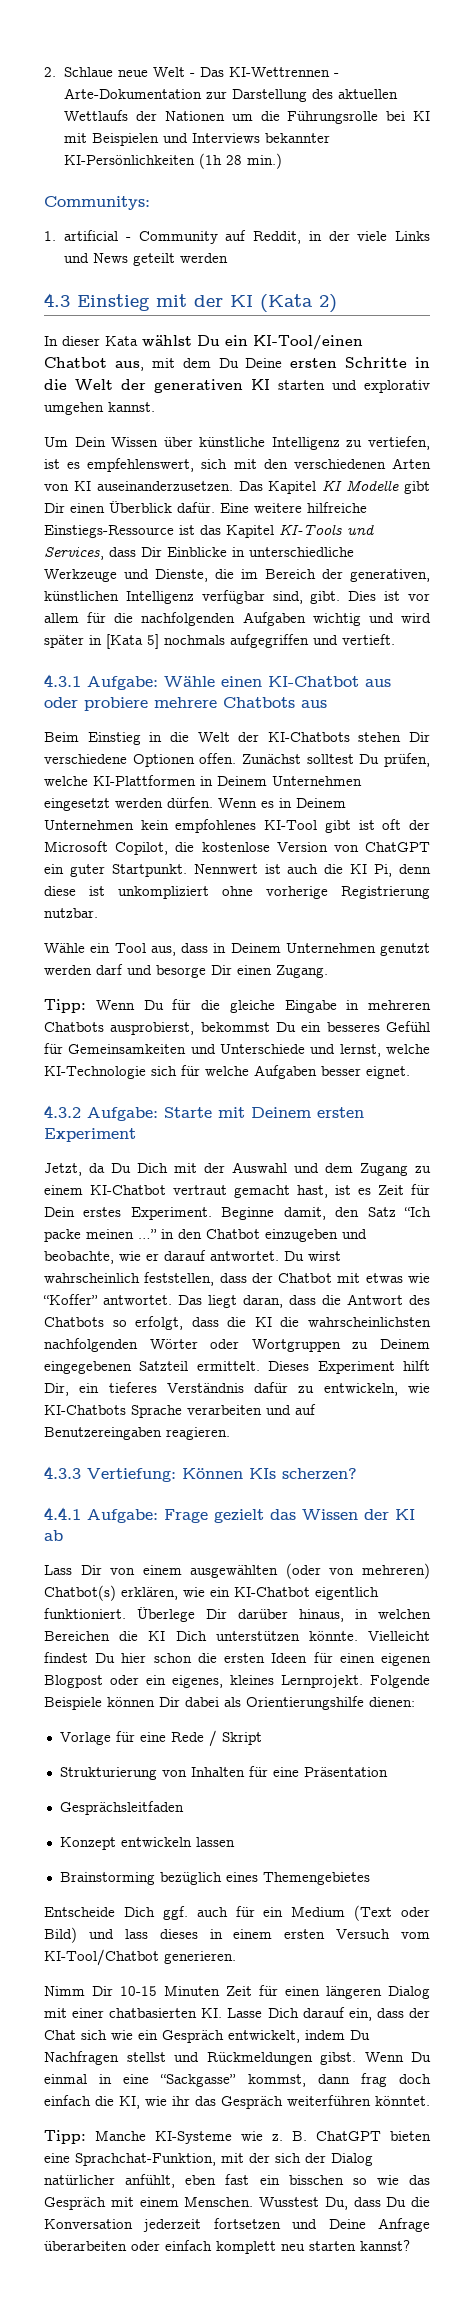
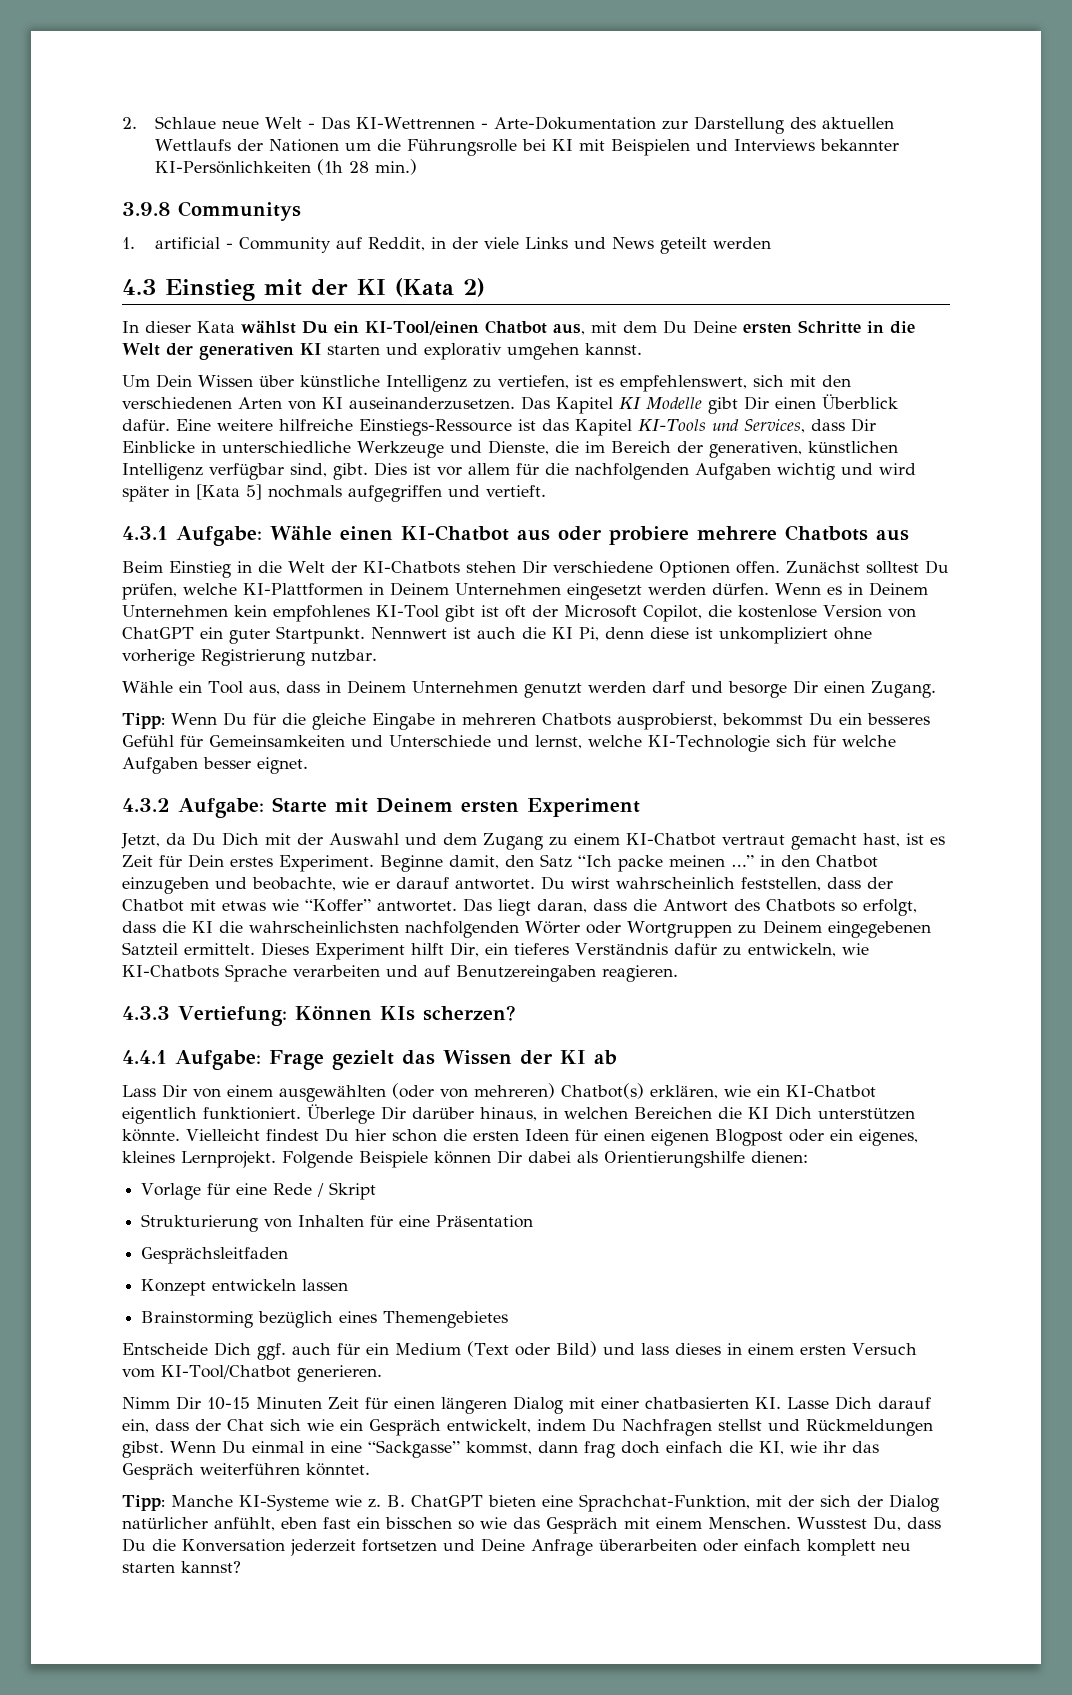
- Communitys:
+ 3.9.8 Communitys

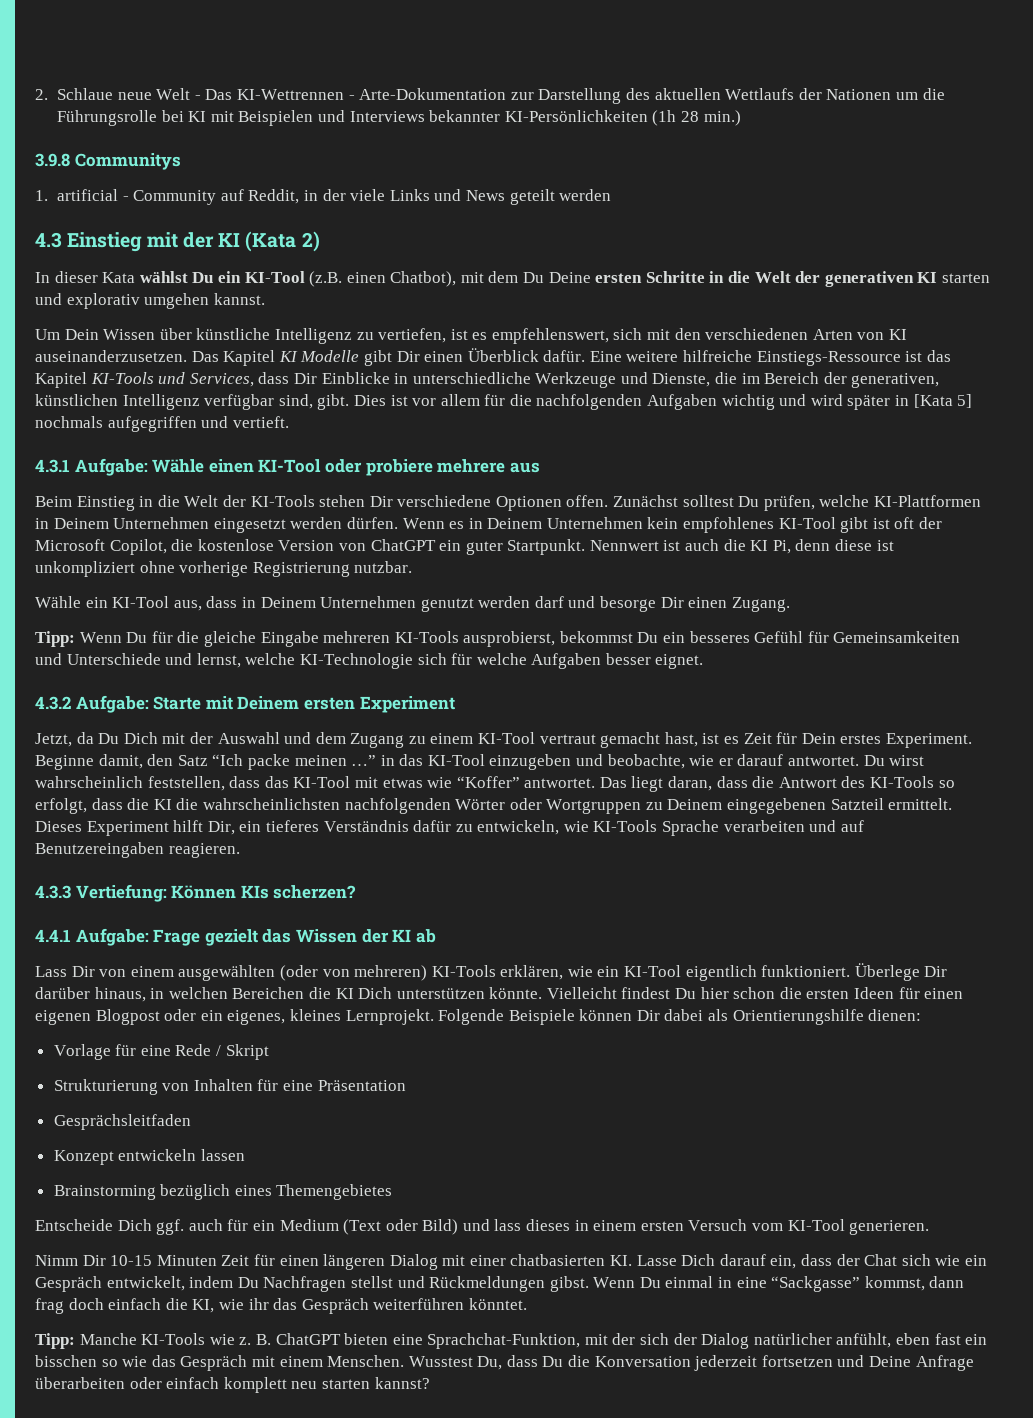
- In dieser Kata wählst Du ein KI-Tool/einen Chatbot aus, mit dem Du Deine ersten Schritte in die Welt der generativen KI starten und explorativ umgehen kannst.
+ In dieser Kata wählst Du ein KI-Tool (z.B. einen Chatbot), mit dem Du Deine ersten Schritte in die Welt der generativen KI starten und explorativ umgehen kannst.
- 4.3.1 Aufgabe: Wähle einen KI-Chatbot aus oder probiere mehrere Chatbots aus
+ 4.3.1 Aufgabe: Wähle einen KI-Tool oder probiere mehrere aus
- Beim Einstieg in die Welt der KI-Chatbots stehen Dir verschiedene Optionen offen.
+ Beim Einstieg in die Welt der KI-Tools stehen Dir verschiedene Optionen offen.
- Wähle ein Tool aus, dass in Deinem Unternehmen genutzt werden darf und besorge Dir einen Zugang.
+ Wähle ein KI-Tool aus, dass in Deinem Unternehmen genutzt werden darf und besorge Dir einen Zugang.
- Tipp: Wenn Du für die gleiche Eingabe in mehreren Chatbots ausprobierst, bekommst Du ein besseres Gefühl für Gemeinsamkeiten und Unterschiede und lernst, welche KI-Technologie sich für welche Aufgaben besser eignet.
+ Tipp: Wenn Du für die gleiche Eingabe mehreren KI-Tools ausprobierst, bekommst Du ein besseres Gefühl für Gemeinsamkeiten und Unterschiede und lernst, welche KI-Technologie sich für welche Aufgaben besser eignet.
- Jetzt, da Du Dich mit der Auswahl und dem Zugang zu einem KI-Chatbot vertraut gemacht hast, ist es Zeit für Dein erstes Experiment.
+ Jetzt, da Du Dich mit der Auswahl und dem Zugang zu einem KI-Tool vertraut gemacht hast, ist es Zeit für Dein erstes Experiment.
- Beginne damit, den Satz “Ich packe meinen …” in den Chatbot einzugeben und beobachte, wie er darauf antwortet.
+ Beginne damit, den Satz “Ich packe meinen …” in das KI-Tool einzugeben und beobachte, wie er darauf antwortet.
- Du wirst wahrscheinlich feststellen, dass der Chatbot mit etwas wie “Koffer” antwortet.
+ Du wirst wahrscheinlich feststellen, dass das KI-Tool mit etwas wie “Koffer” antwortet.
- Das liegt daran, dass die Antwort des Chatbots so erfolgt, dass die KI die wahrscheinlichsten nachfolgenden Wörter oder Wortgruppen zu Deinem eingegebenen Satzteil ermittelt.
+ Das liegt daran, dass die Antwort des KI-Tools so erfolgt, dass die KI die wahrscheinlichsten nachfolgenden Wörter oder Wortgruppen zu Deinem eingegebenen Satzteil ermittelt.
- Dieses Experiment hilft Dir, ein tieferes Verständnis dafür zu entwickeln, wie KI-Chatbots Sprache verarbeiten und auf Benutzereingaben reagieren.
+ Dieses Experiment hilft Dir, ein tieferes Verständnis dafür zu entwickeln, wie KI-Tools Sprache verarbeiten und auf Benutzereingaben reagieren.
- Lass Dir von einem ausgewählten (oder von mehreren) Chatbot(s) erklären, wie ein KI-Chatbot eigentlich funktioniert.
+ Lass Dir von einem ausgewählten (oder von mehreren) KI-Tools erklären, wie ein KI-Tool eigentlich funktioniert.
- Entscheide Dich ggf. auch für ein Medium (Text oder Bild) und lass dieses in einem ersten Versuch vom KI-Tool/Chatbot generieren.
+ Entscheide Dich ggf. auch für ein Medium (Text oder Bild) und lass dieses in einem ersten Versuch vom KI-Tool generieren.
- Tipp: Manche KI-Systeme wie z.
+ Tipp: Manche KI-Tools wie z.

